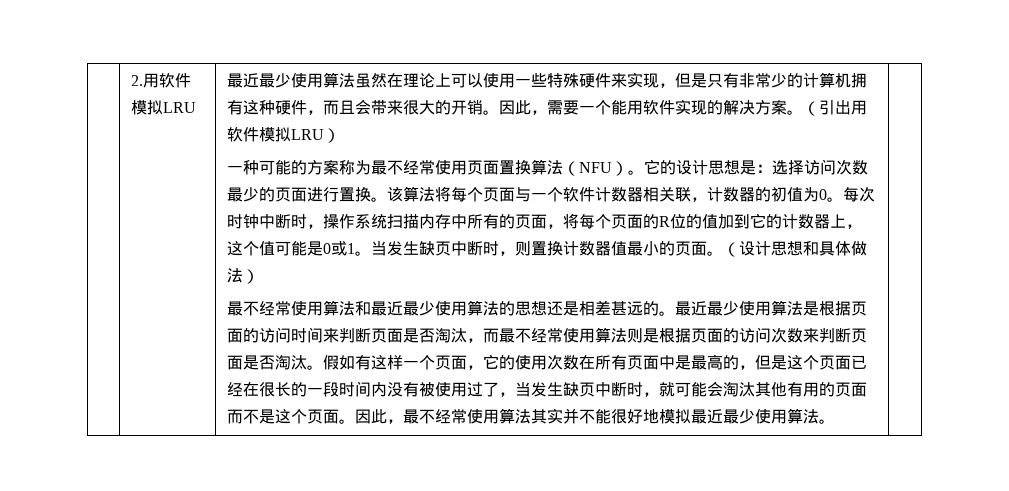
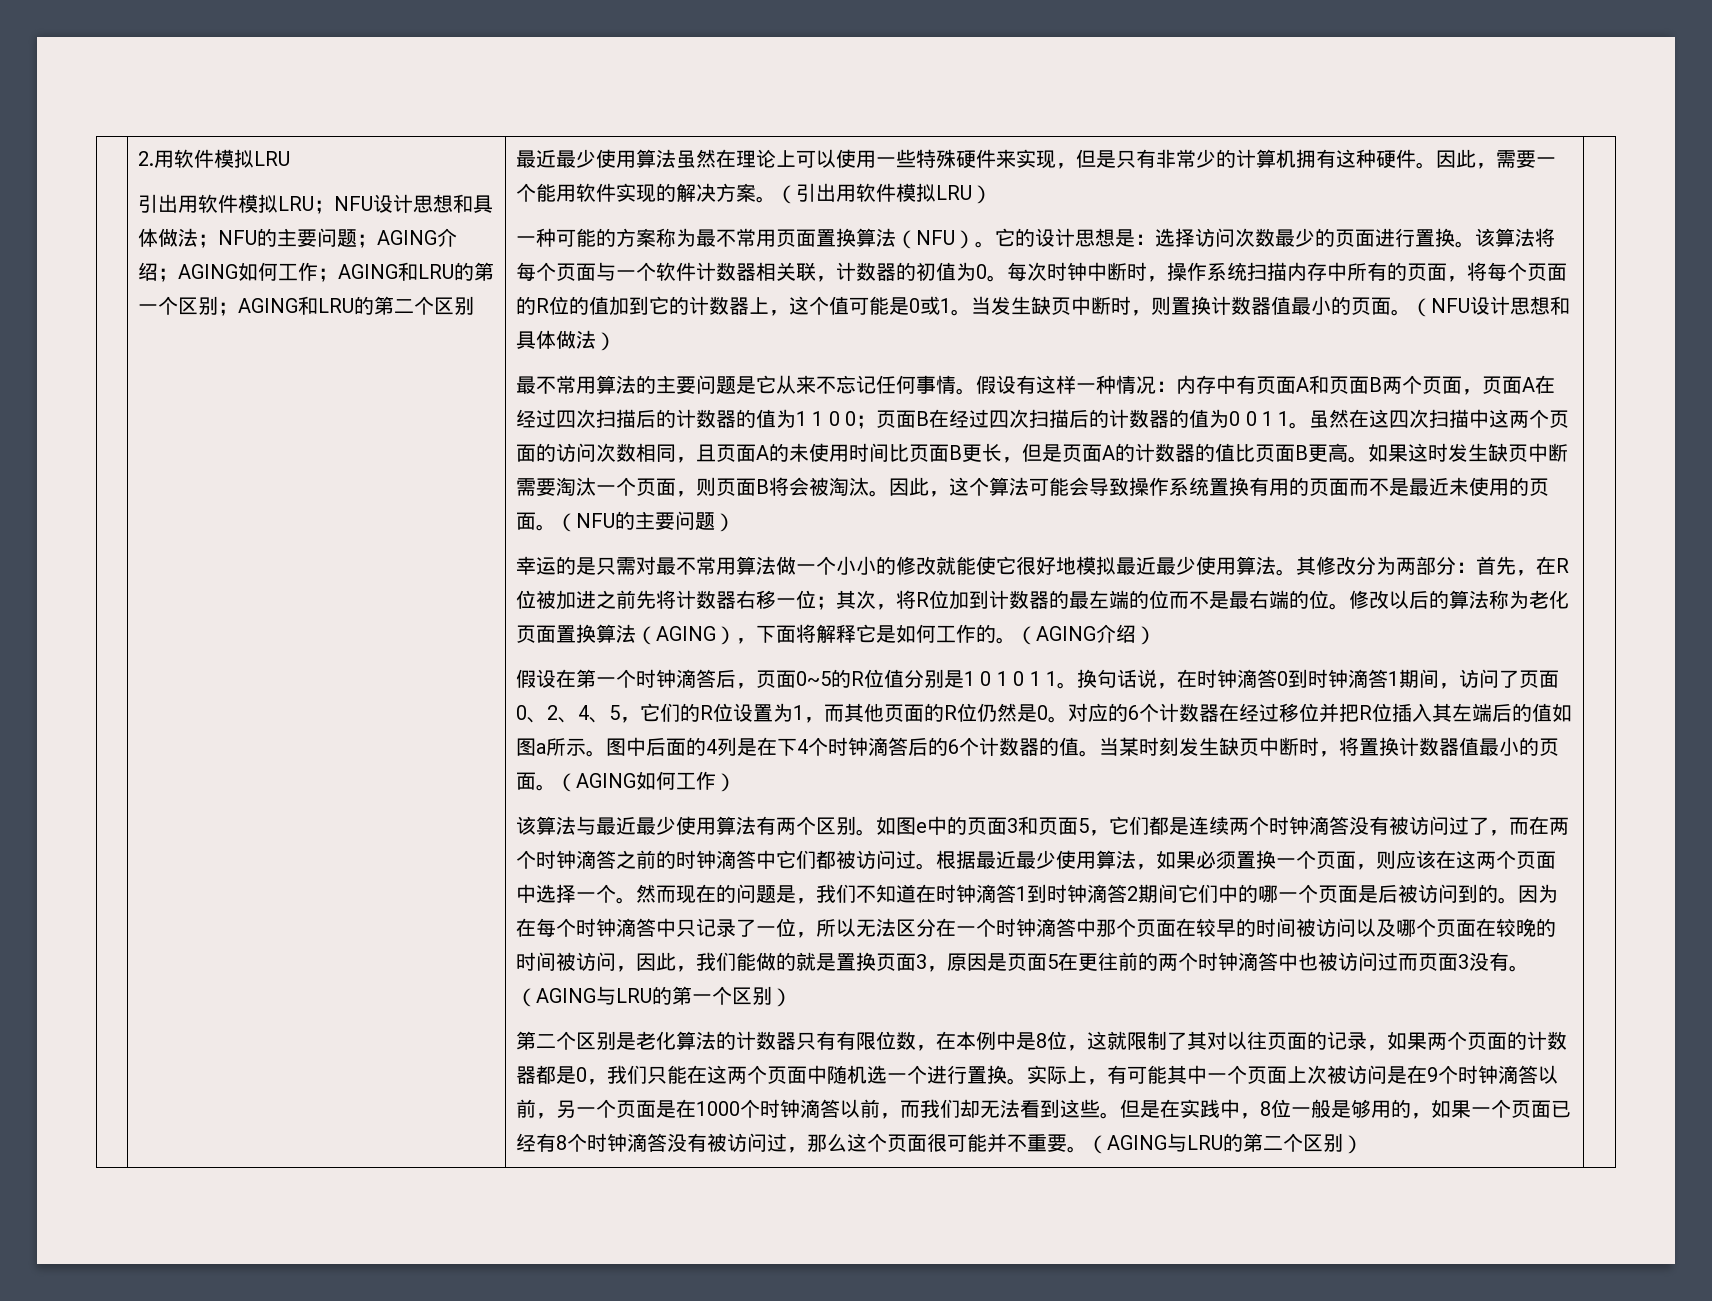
+ 引出用软件模拟LRU；NFU设计思想和具体做法；NFU的主要问题；AGING介绍；AGING如何工作；AGING和LRU的第一个区别；AGING和LRU的第二个区别
- 最近最少使用算法虽然在理论上可以使用一些特殊硬件来实现，但是只有非常少的计算机拥有这种硬件，而且会带来很大的开销。
+ 最近最少使用算法虽然在理论上可以使用一些特殊硬件来实现，但是只有非常少的计算机拥有这种硬件。
- 一种可能的方案称为最不经常使用页面置换算法（NFU）。
+ 一种可能的方案称为最不常用页面置换算法（NFU）。
- （设计思想和具体做法）
+ （NFU设计思想和具体做法）
- 最不经常使用算法和最近最少使用算法的思想还是相差甚远的。最近最少使用算法是根据页面的访问时间来判断页面是否淘汰，而最不经常使用算法则是根据页面的访问次数来判断页面是否淘汰。假如有这样一个页面，它的使用次数在所有页面中是最高的，但是这个页面已经在很长的一段时间内没有被使用过了，当发生缺页中断时，就可能会淘汰其他有用的页面而不是这个页面。因此，最不经常使用算法其实并不能很好地模拟最近最少使用算法。
+ 最不常用算法的主要问题是它从来不忘记任何事情。假设有这样一种情况：内存中有页面A和页面B两个页面，页面A在经过四次扫描后的计数器的值为1 1 0 0；页面B在经过四次扫描后的计数器的值为0 0 1 1。虽然在这四次扫描中这两个页面的访问次数相同，且页面A的未使用时间比页面B更长，但是页面A的计数器的值比页面B更高。如果这时发生缺页中断需要淘汰一个页面，则页面B将会被淘汰。因此，这个算法可能会导致操作系统置换有用的页面而不是最近未使用的页面。（NFU的主要问题）
+ 幸运的是只需对最不常用算法做一个小小的修改就能使它很好地模拟最近最少使用算法。其修改分为两部分：首先，在R位被加进之前先将计数器右移一位；其次，将R位加到计数器的最左端的位而不是最右端的位。修改以后的算法称为老化页面置换算法（AGING），下面将解释它是如何工作的。（AGING介绍）
+ 假设在第一个时钟滴答后，页面0~5的R位值分别是1 0 1 0 1 1。换句话说，在时钟滴答0到时钟滴答1期间，访问了页面0、2、4、5，它们的R位设置为1，而其他页面的R位仍然是0。对应的6个计数器在经过移位并把R位插入其左端后的值如图a所示。图中后面的4列是在下4个时钟滴答后的6个计数器的值。当某时刻发生缺页中断时，将置换计数器值最小的页面。（AGING如何工作）
+ 该算法与最近最少使用算法有两个区别。如图e中的页面3和页面5，它们都是连续两个时钟滴答没有被访问过了，而在两个时钟滴答之前的时钟滴答中它们都被访问过。根据最近最少使用算法，如果必须置换一个页面，则应该在这两个页面中选择一个。然而现在的问题是，我们不知道在时钟滴答1到时钟滴答2期间它们中的哪一个页面是后被访问到的。因为在每个时钟滴答中只记录了一位，所以无法区分在一个时钟滴答中那个页面在较早的时间被访问以及哪个页面在较晚的时间被访问，因此，我们能做的就是置换页面3，原因是页面5在更往前的两个时钟滴答中也被访问过而页面3没有。（AGING与LRU的第一个区别）
+ 第二个区别是老化算法的计数器只有有限位数，在本例中是8位，这就限制了其对以往页面的记录，如果两个页面的计数器都是0，我们只能在这两个页面中随机选一个进行置换。实际上，有可能其中一个页面上次被访问是在9个时钟滴答以前，另一个页面是在1000个时钟滴答以前，而我们却无法看到这些。但是在实践中，8位一般是够用的，如果一个页面已经有8个时钟滴答没有被访问过，那么这个页面很可能并不重要。（AGING与LRU的第二个区别）

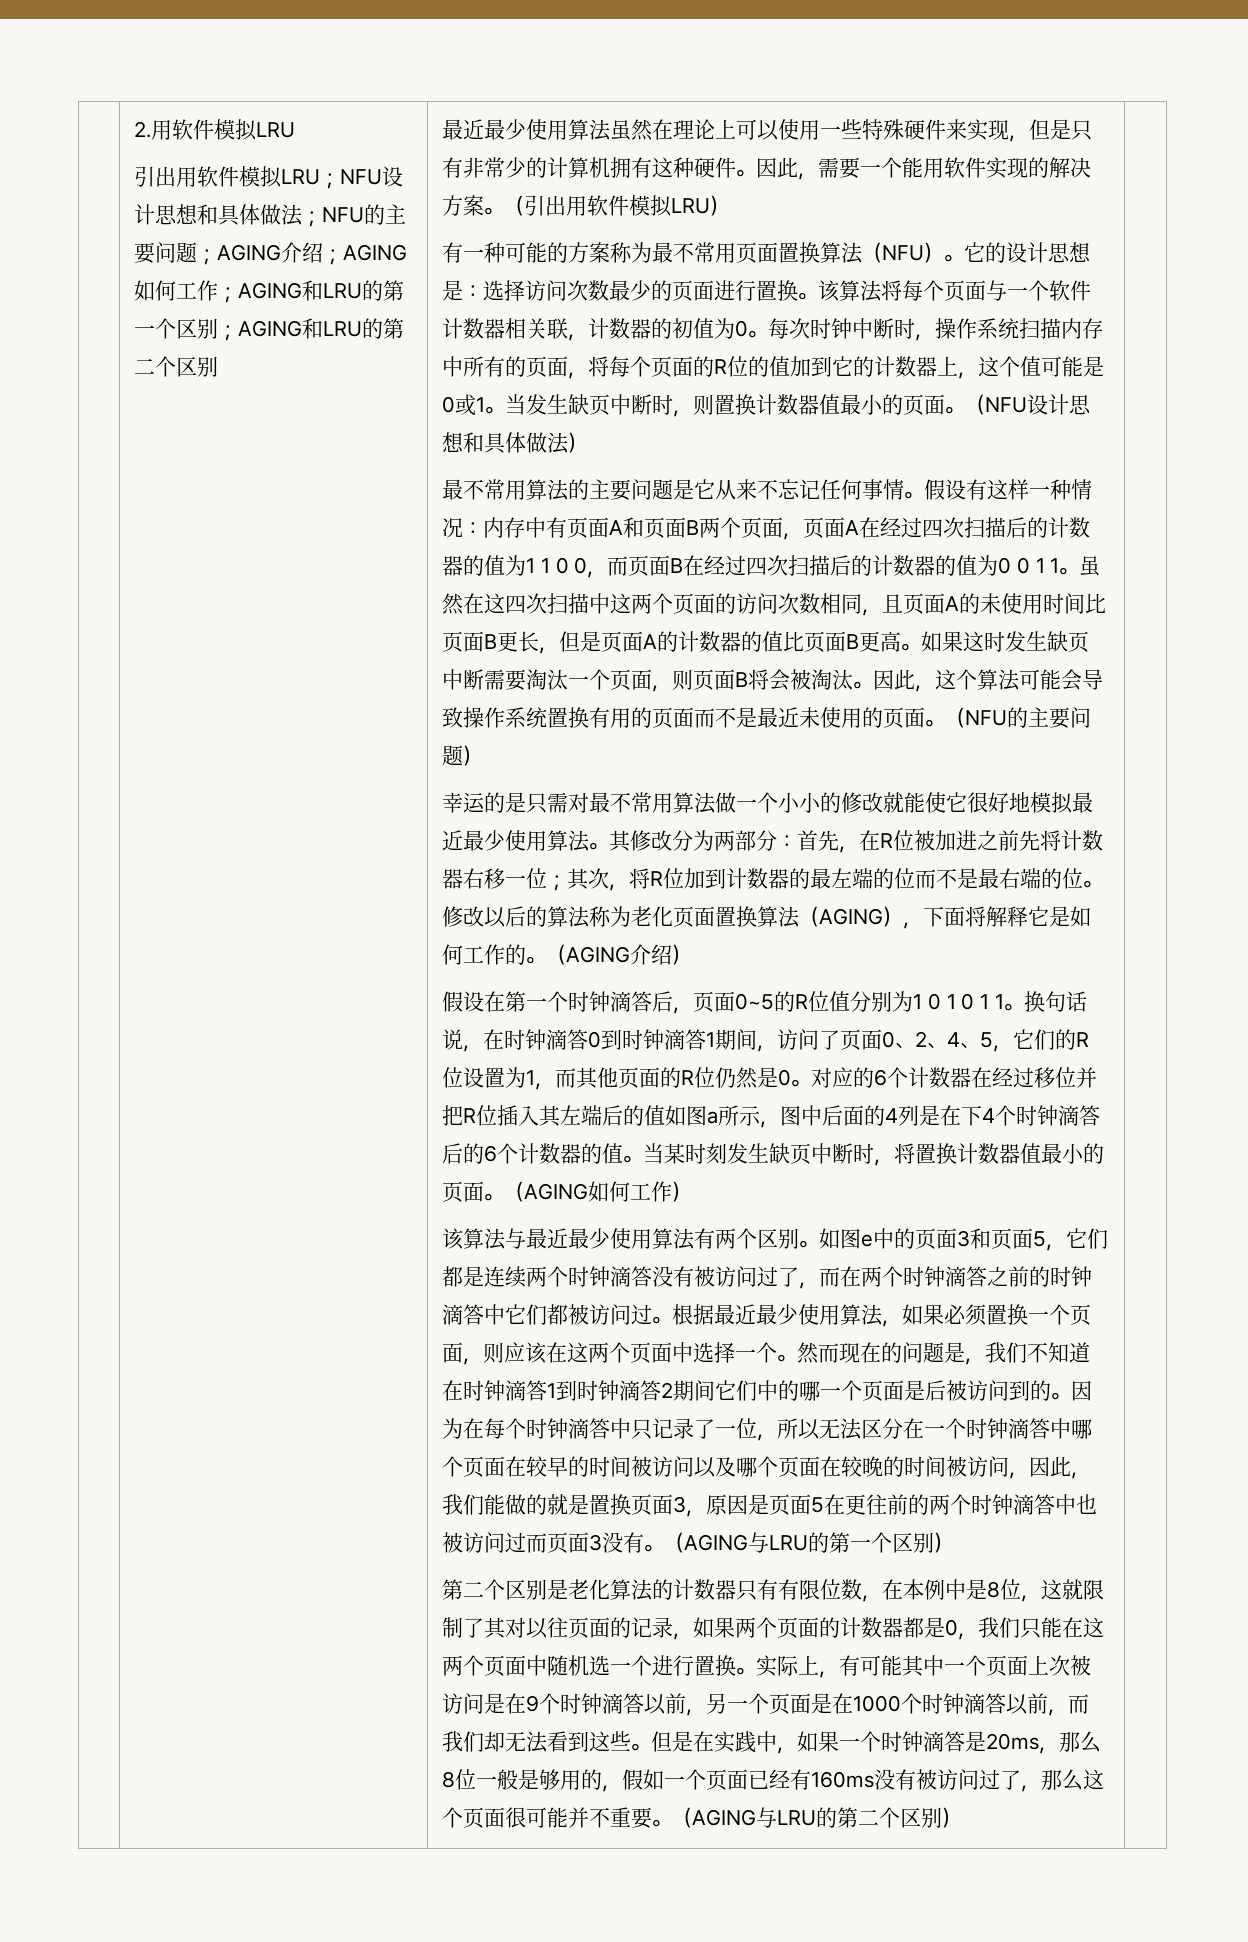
- 一种可能的方案称为最不常用页面置换算法（NFU）。
+ 有一种可能的方案称为最不常用页面置换算法（NFU）。
- 假设有这样一种情况：内存中有页面A和页面B两个页面，页面A在经过四次扫描后的计数器的值为1 1 0 0；页面B在经过四次扫描后的计数器的值为0 0 1 1。
+ 假设有这样一种情况：内存中有页面A和页面B两个页面，页面A在经过四次扫描后的计数器的值为1 1 0 0，而页面B在经过四次扫描后的计数器的值为0 0 1 1。
- 假设在第一个时钟滴答后，页面0~5的R位值分别是1 0 1 0 1 1。
+ 假设在第一个时钟滴答后，页面0~5的R位值分别为1 0 1 0 1 1。
- 对应的6个计数器在经过移位并把R位插入其左端后的值如图a所示。图中后面的4列是在下4个时钟滴答后的6个计数器的值。
+ 对应的6个计数器在经过移位并把R位插入其左端后的值如图a所示，图中后面的4列是在下4个时钟滴答后的6个计数器的值。
- 因为在每个时钟滴答中只记录了一位，所以无法区分在一个时钟滴答中那个页面在较早的时间被访问以及哪个页面在较晚的时间被访问，因此，我们能做的就是置换页面3，原因是页面5在更往前的两个时钟滴答中也被访问过而页面3没有。
+ 因为在每个时钟滴答中只记录了一位，所以无法区分在一个时钟滴答中哪个页面在较早的时间被访问以及哪个页面在较晚的时间被访问，因此，我们能做的就是置换页面3，原因是页面5在更往前的两个时钟滴答中也被访问过而页面3没有。
- 但是在实践中，8位一般是够用的，如果一个页面已经有8个时钟滴答没有被访问过，那么这个页面很可能并不重要。
+ 但是在实践中，如果一个时钟滴答是20ms，那么8位一般是够用的，假如一个页面已经有160ms没有被访问过了，那么这个页面很可能并不重要。

